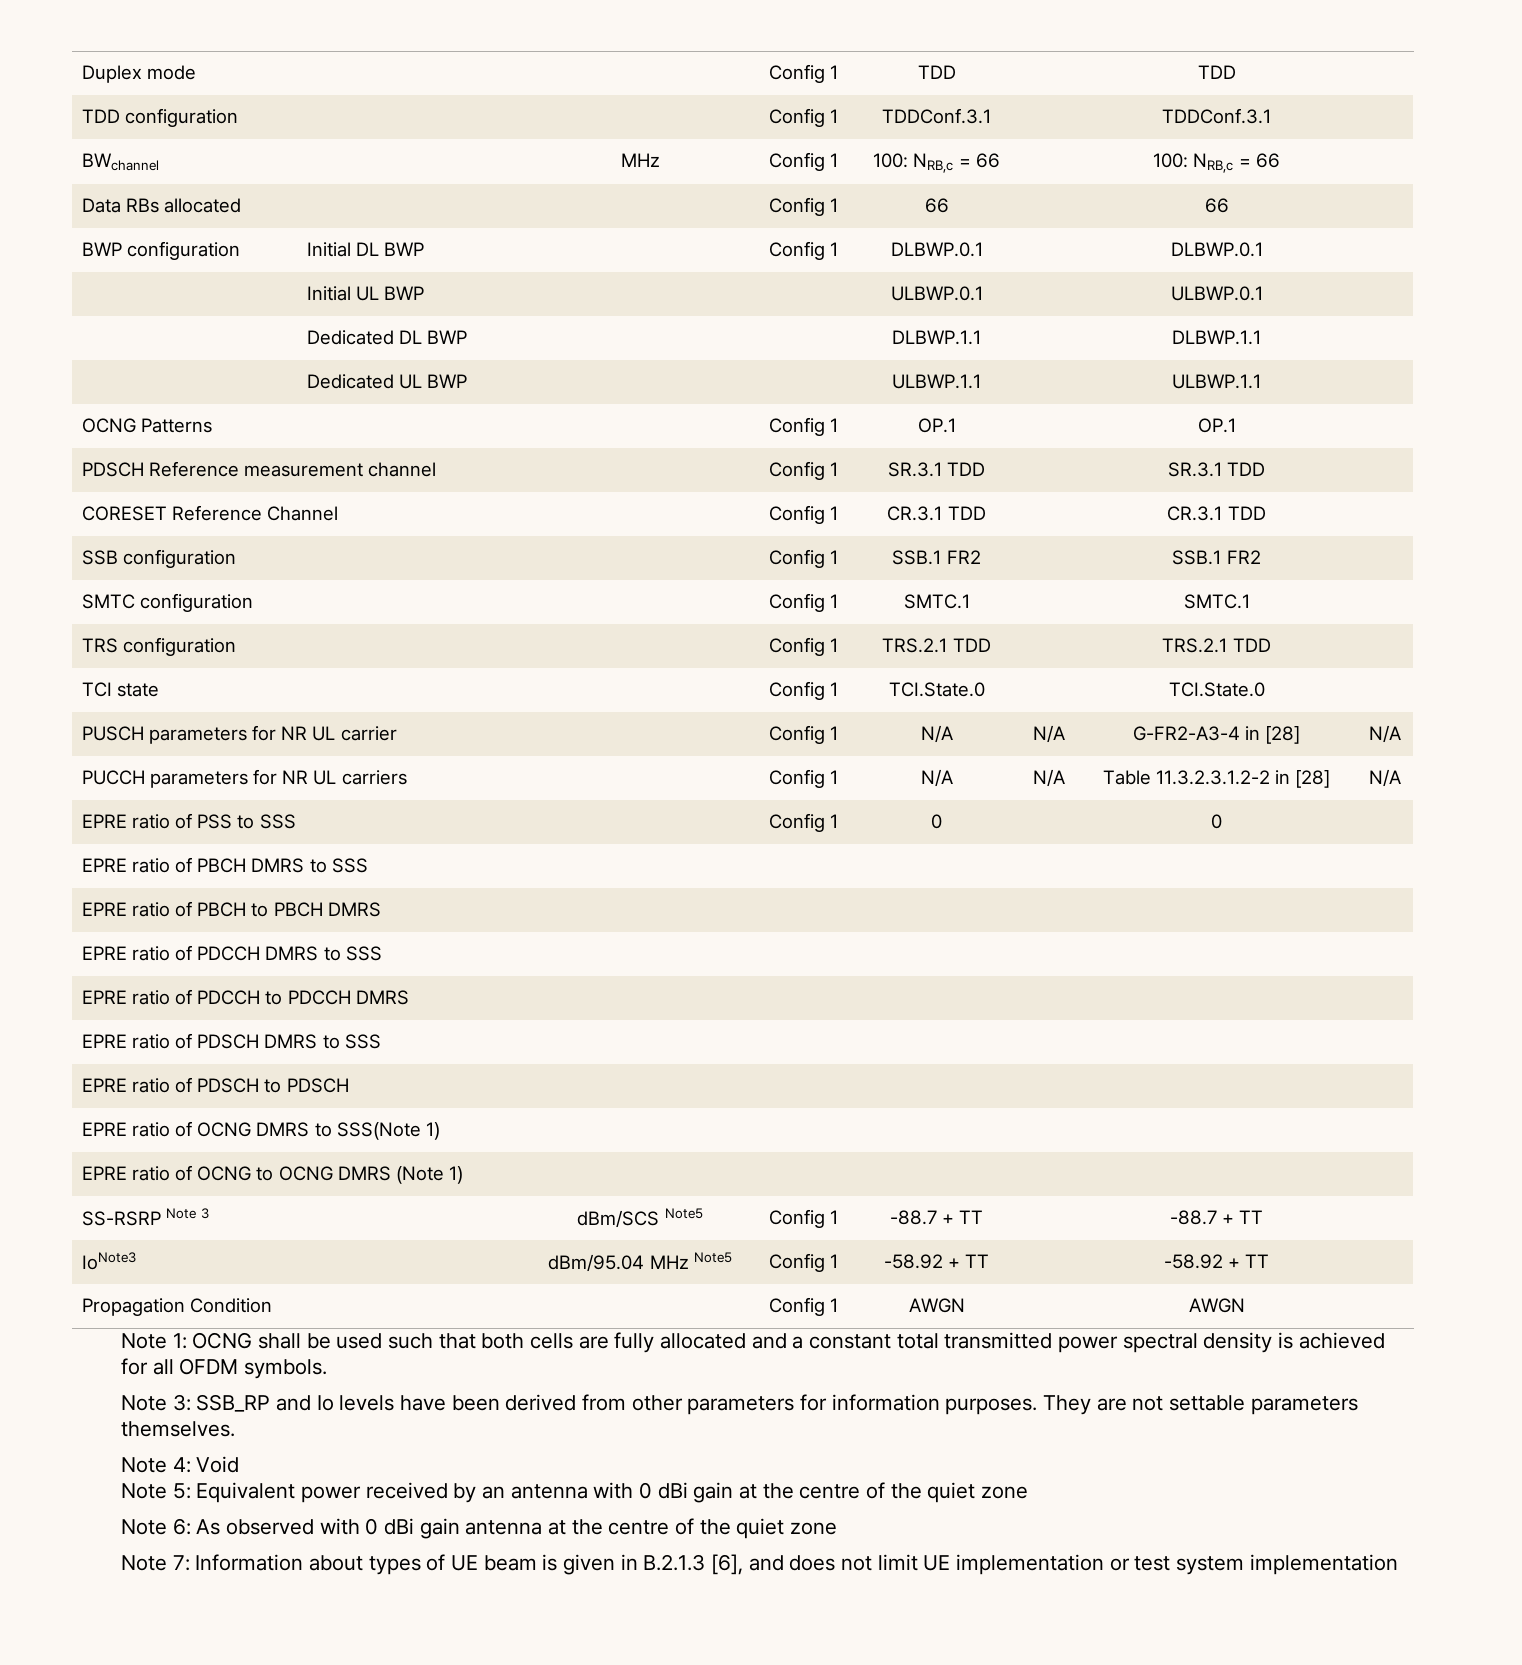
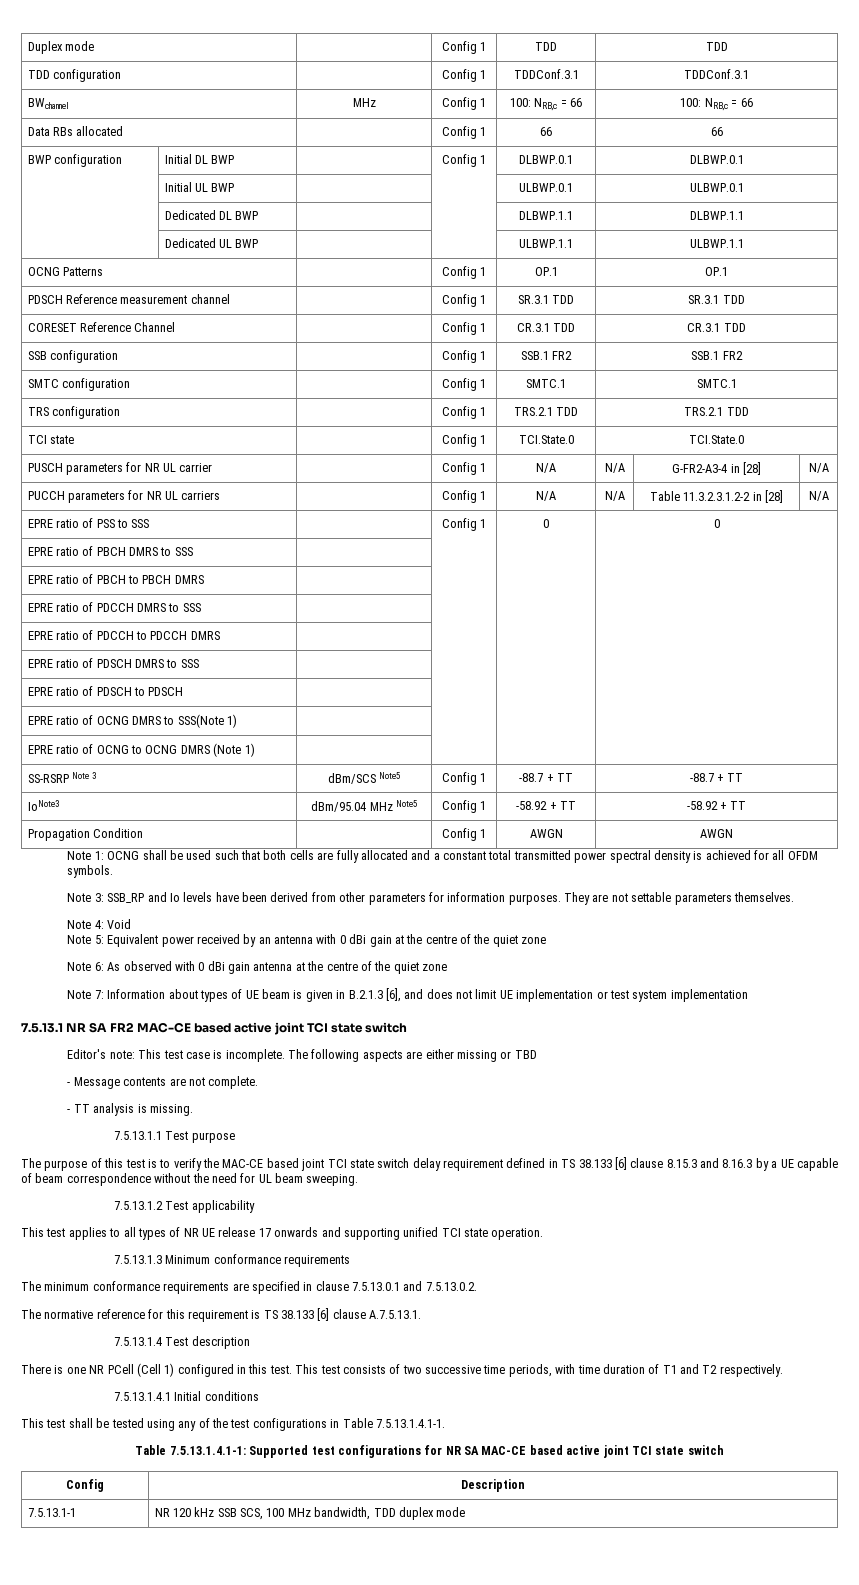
+ 7.5.13.1 NR SA FR2 MAC-CE based active joint TCI state switch
+ Editor's note: This test case is incomplete. The following aspects are either missing or TBD
+ - Message contents are not complete.
+ - TT analysis is missing.
+ 7.5.13.1.1 Test purpose
+ The purpose of this test is to verify the MAC-CE based joint TCI state switch delay requirement defined in TS 38.133 [6] clause 8.15.3 and 8.16.3 by a UE capable of beam correspondence without the need for UL beam sweeping.
+ 7.5.13.1.2 Test applicability
+ This test applies to all types of NR UE release 17 onwards and supporting unified TCI state operation.
+ 7.5.13.1.3 Minimum conformance requirements
+ The minimum conformance requirements are specified in clause 7.5.13.0.1 and 7.5.13.0.2.
+ The normative reference for this requirement is TS 38.133 [6] clause A.7.5.13.1.
+ 7.5.13.1.4 Test description
+ There is one NR PCell (Cell 1) configured in this test. This test consists of two successive time periods, with time duration of T1 and T2 respectively.
+ 7.5.13.1.4.1 Initial conditions
+ This test shall be tested using any of the test configurations in Table 7.5.13.1.4.1-1.
+ Table 7.5.13.1.4.1-1: Supported test configurations for NR SA MAC-CE based active joint TCI state switch
+ Config | Description
+ 7.5.13.1-1 | NR 120 kHz SSB SCS, 100 MHz bandwidth, TDD duplex mode

